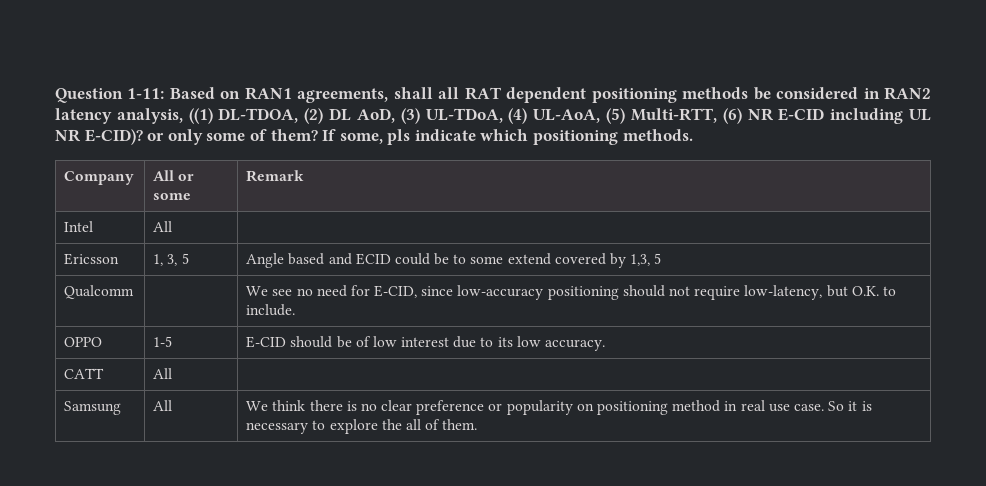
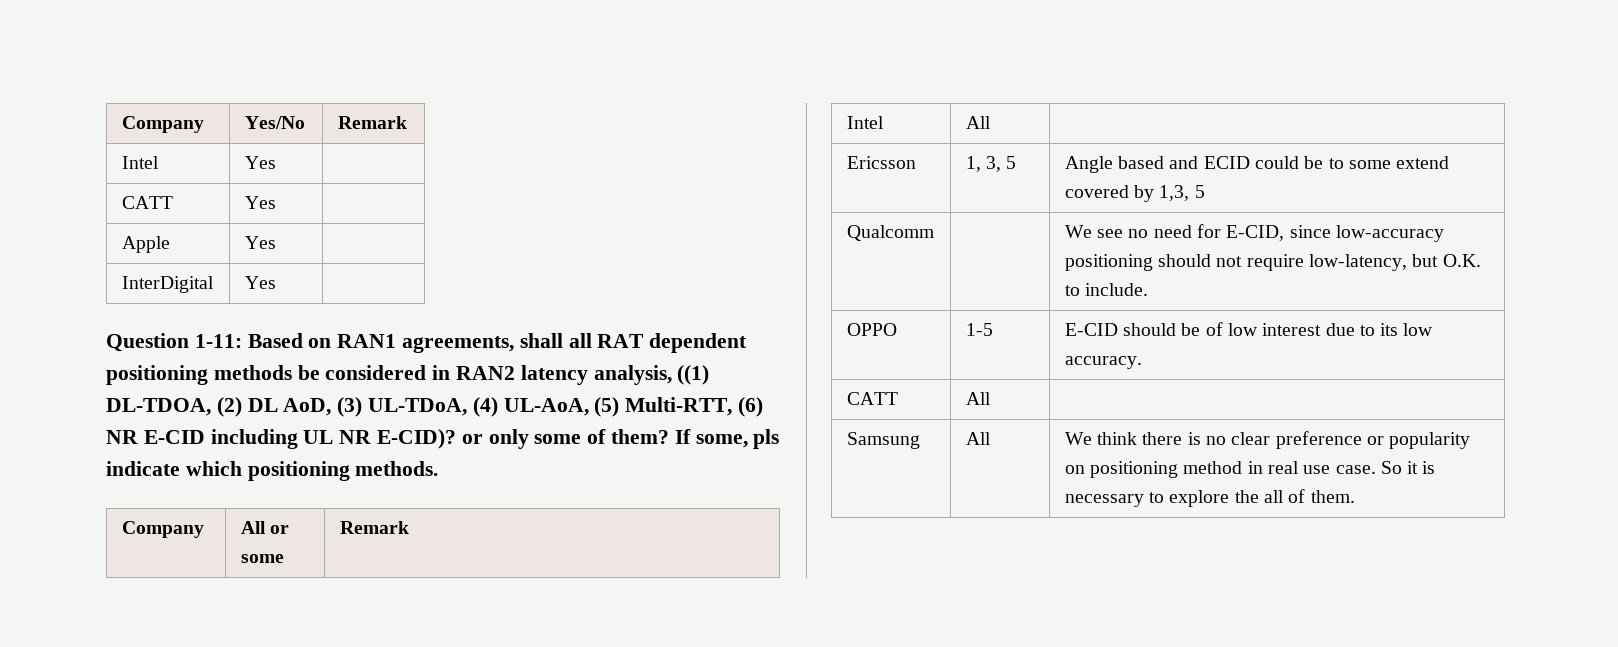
+ Company | Yes/No | Remark
+ Intel | Yes |
+ CATT | Yes |
+ Apple | Yes |
+ InterDigital | Yes |

